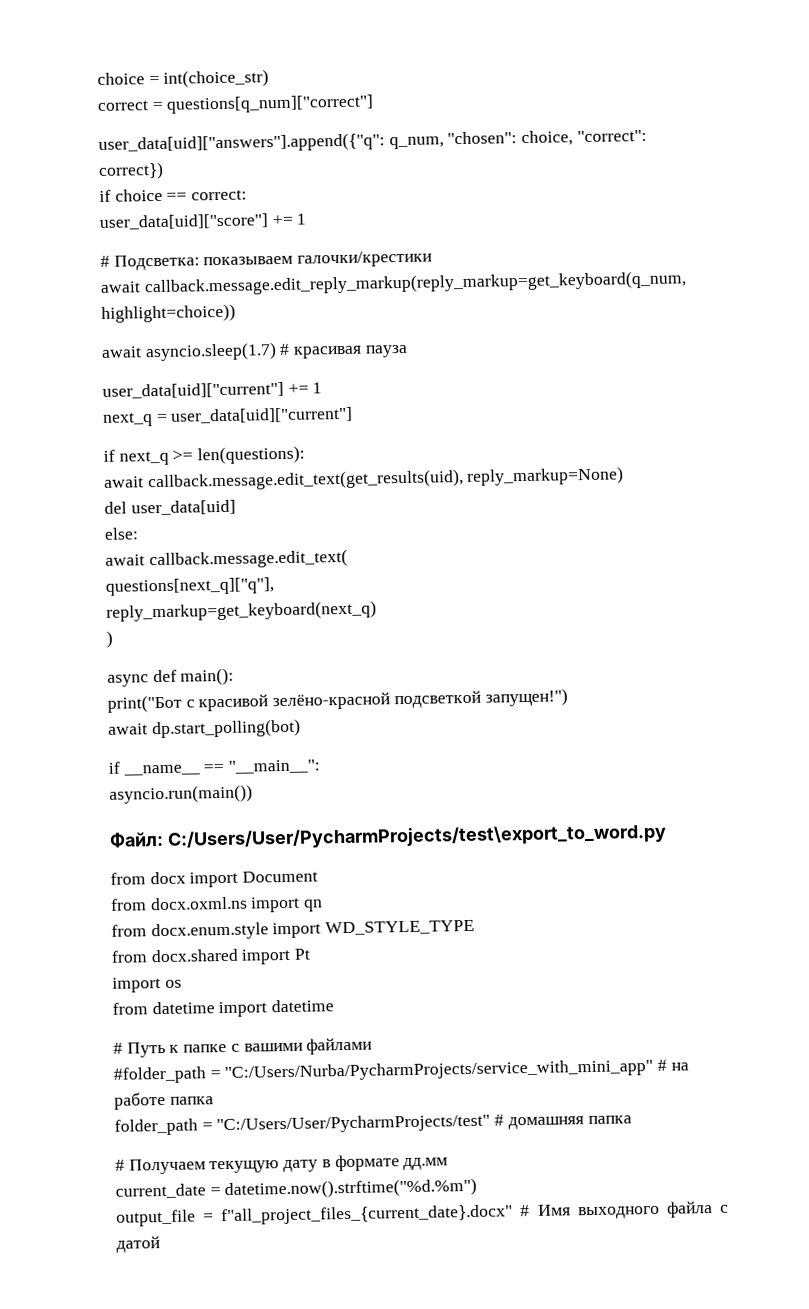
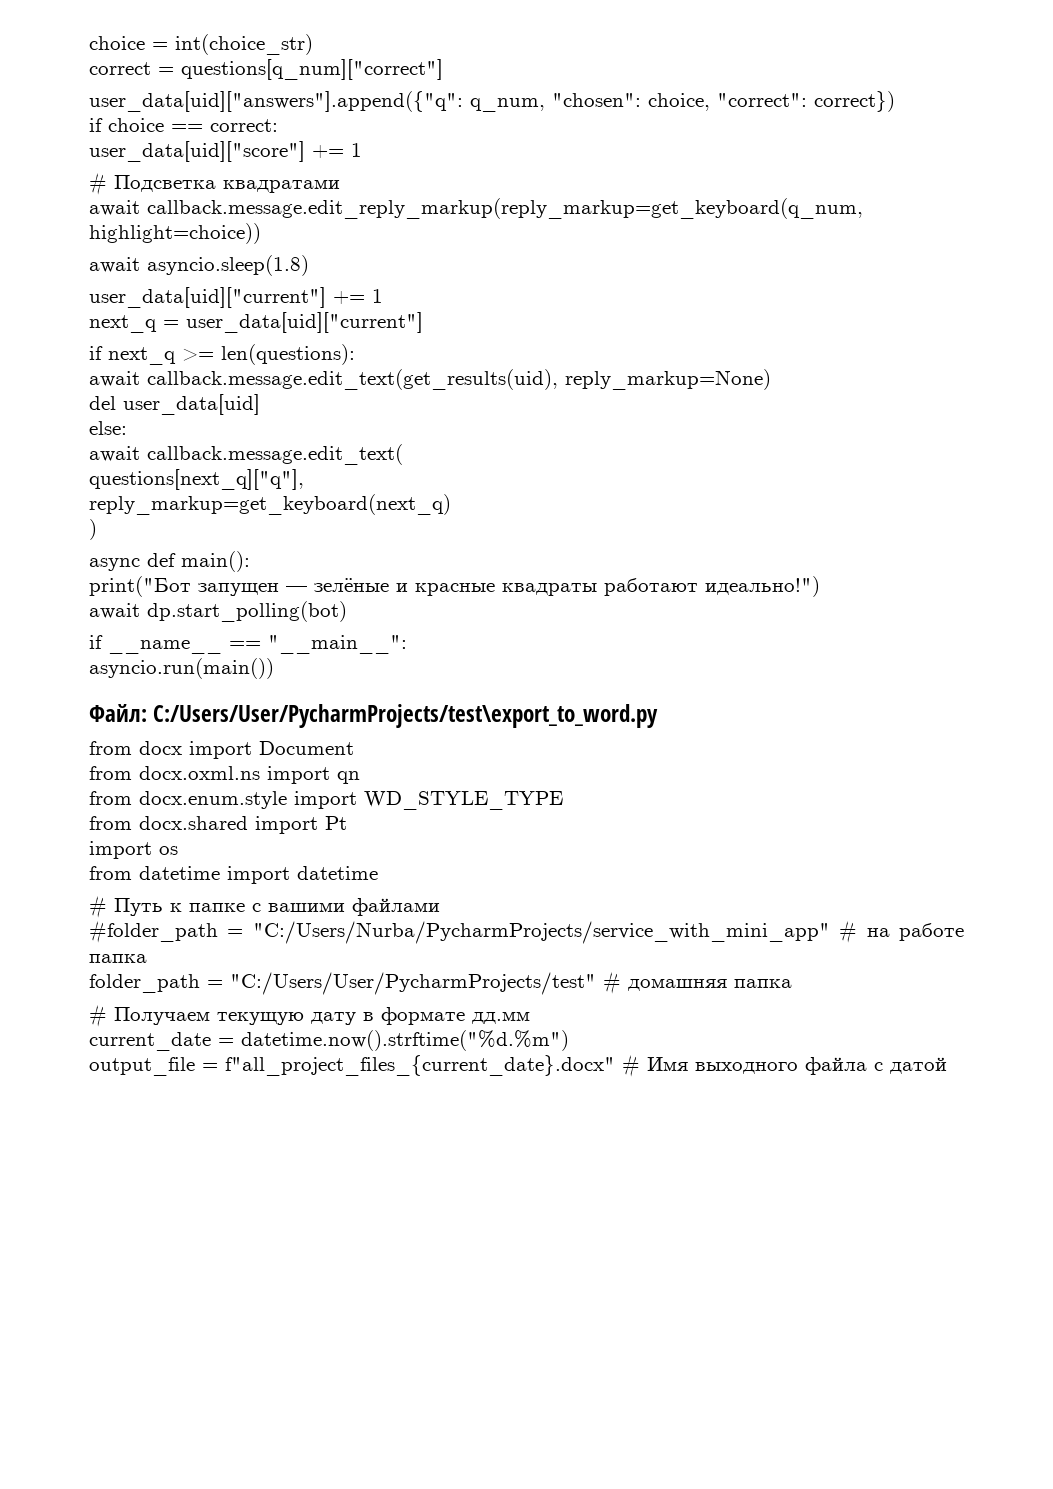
- # Подсветка: показываем галочки/крестики
+ # Подсветка квадратами
- await asyncio.sleep(1.7) # красивая пауза
+ await asyncio.sleep(1.8)
- print("Бот с красивой зелёно-красной подсветкой запущен!")
+ print("Бот запущен — зелёные и красные квадраты работают идеально!")

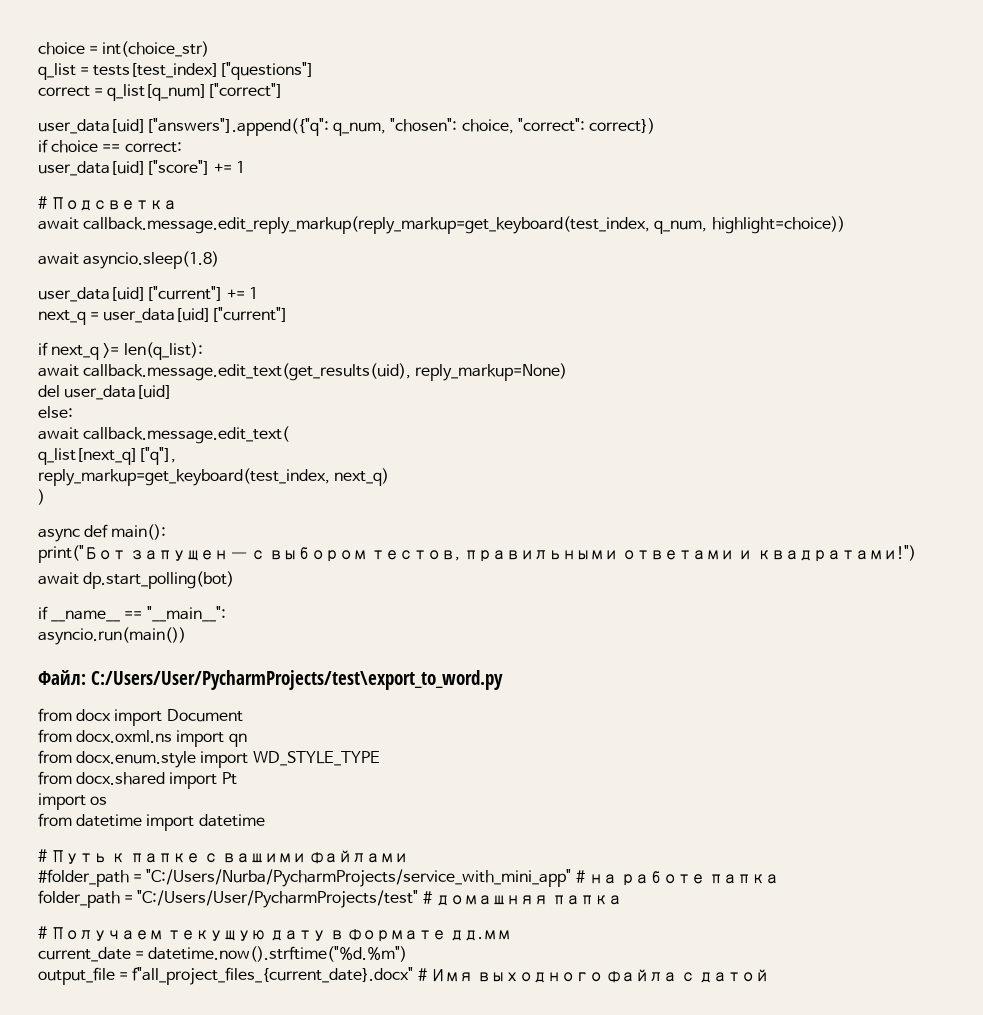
+ q_list = tests[test_index]["questions"]
- correct = questions[q_num]["correct"]
+ correct = q_list[q_num]["correct"]
- # Подсветка квадратами
- await callback.message.edit_reply_markup(reply_markup=get_keyboard(q_num, highlight=choice))
+ # Подсветка
+ await callback.message.edit_reply_markup(reply_markup=get_keyboard(test_index, q_num, highlight=choice))
- if next_q >= len(questions):
+ if next_q >= len(q_list):
- questions[next_q]["q"],
- reply_markup=get_keyboard(next_q)
+ q_list[next_q]["q"],
+ reply_markup=get_keyboard(test_index, next_q)
- print("Бот запущен — зелёные и красные квадраты работают идеально!")
+ print("Бот запущен — с выбором тестов, правильными ответами и квадратами!")

